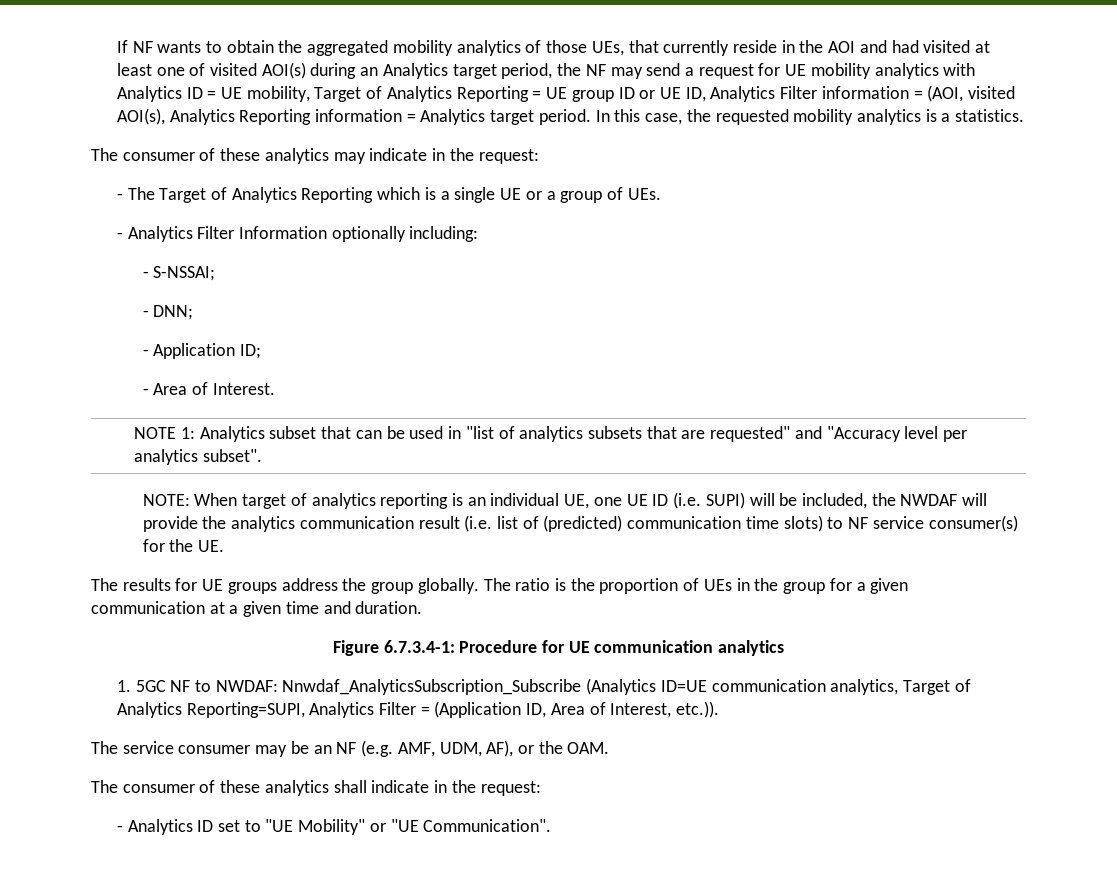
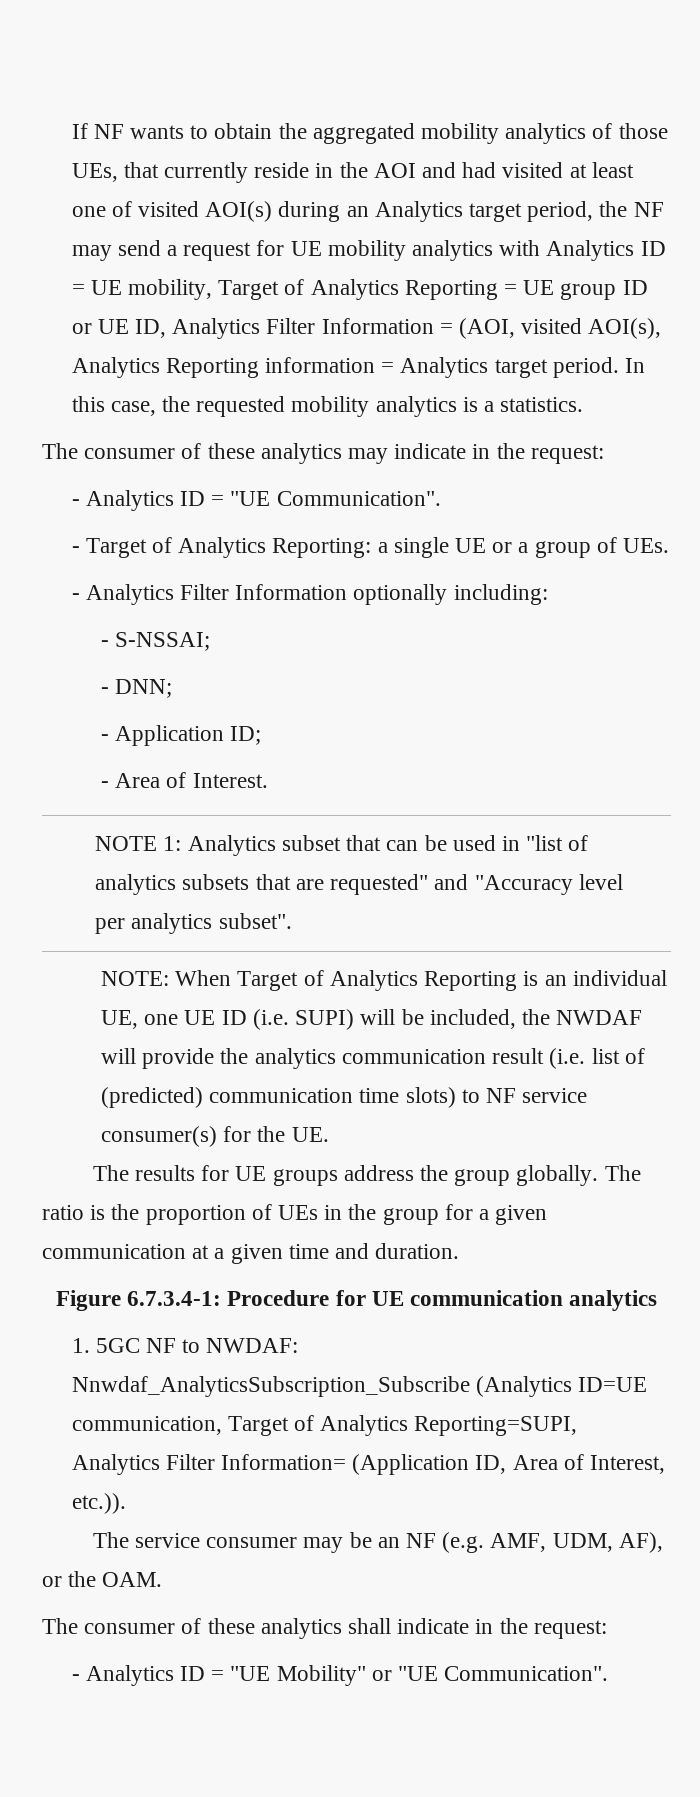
- If NF wants to obtain the aggregated mobility analytics of those UEs, that currently reside in the AOI and had visited at least one of visited AOI(s) during an Analytics target period, the NF may send a request for UE mobility analytics with Analytics ID = UE mobility, Target of Analytics Reporting = UE group ID or UE ID, Analytics Filter information = (AOI, visited AOI(s), Analytics Reporting information = Analytics target period.
+ If NF wants to obtain the aggregated mobility analytics of those UEs, that currently reside in the AOI and had visited at least one of visited AOI(s) during an Analytics target period, the NF may send a request for UE mobility analytics with Analytics ID = UE mobility, Target of Analytics Reporting = UE group ID or UE ID, Analytics Filter Information = (AOI, visited AOI(s), Analytics Reporting information = Analytics target period.
- - The Target of Analytics Reporting which is a single UE or a group of UEs.
+ - Analytics ID = "UE Communication".
+ - Target of Analytics Reporting: a single UE or a group of UEs.
- NOTE: When target of analytics reporting is an individual UE, one UE ID (i.e. SUPI) will be included, the NWDAF will provide the analytics communication result (i.e. list of (predicted) communication time slots) to NF service consumer(s) for the UE.
+ NOTE: When Target of Analytics Reporting is an individual UE, one UE ID (i.e. SUPI) will be included, the NWDAF will provide the analytics communication result (i.e. list of (predicted) communication time slots) to NF service consumer(s) for the UE.
- 1. 5GC NF to NWDAF: Nnwdaf_AnalyticsSubscription_Subscribe (Analytics ID=UE communication analytics, Target of Analytics Reporting=SUPI, Analytics Filter = (Application ID, Area of Interest, etc.)).
+ 1. 5GC NF to NWDAF: Nnwdaf_AnalyticsSubscription_Subscribe (Analytics ID=UE communication, Target of Analytics Reporting=SUPI, Analytics Filter Information= (Application ID, Area of Interest, etc.)).
- - Analytics ID set to "UE Mobility" or "UE Communication".
+ - Analytics ID = "UE Mobility" or "UE Communication".

